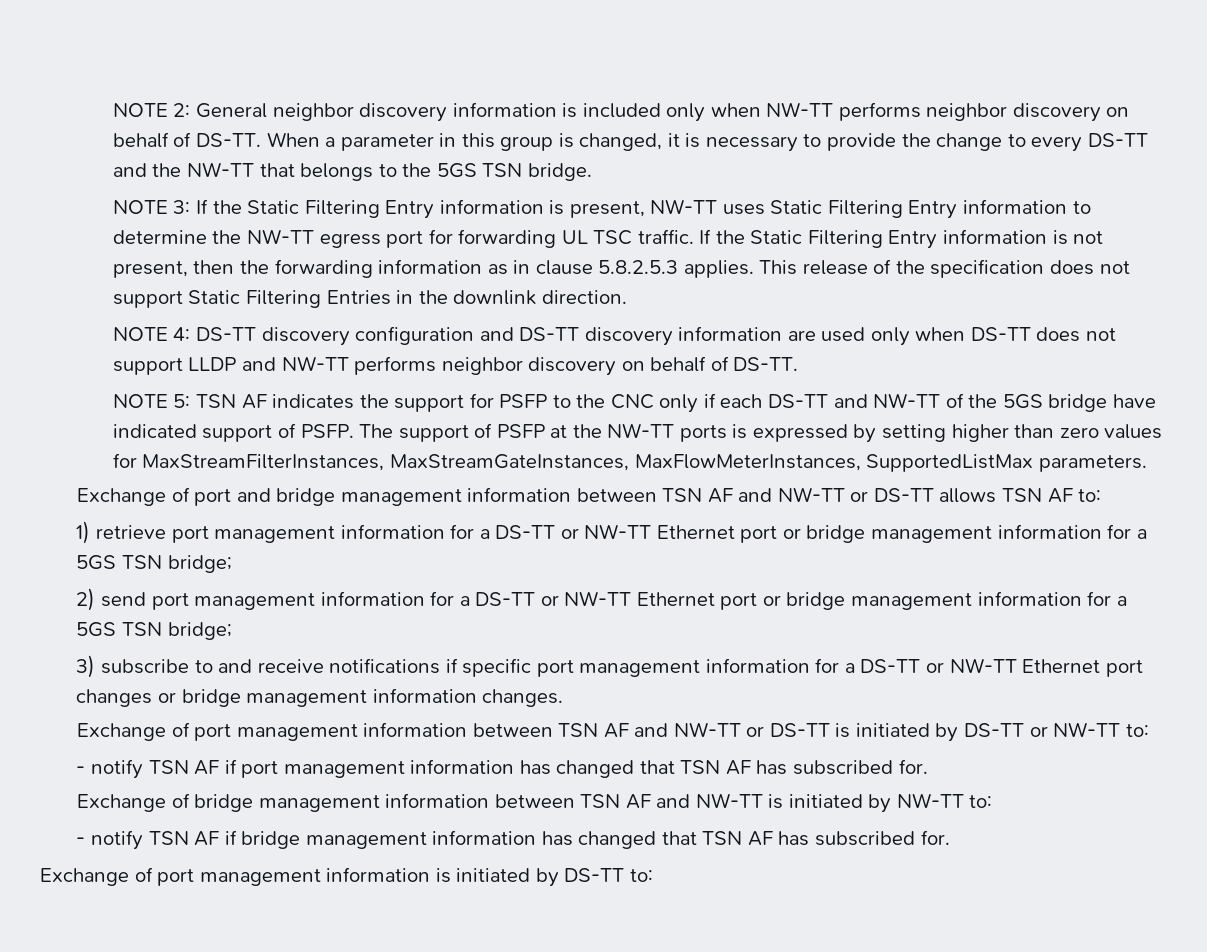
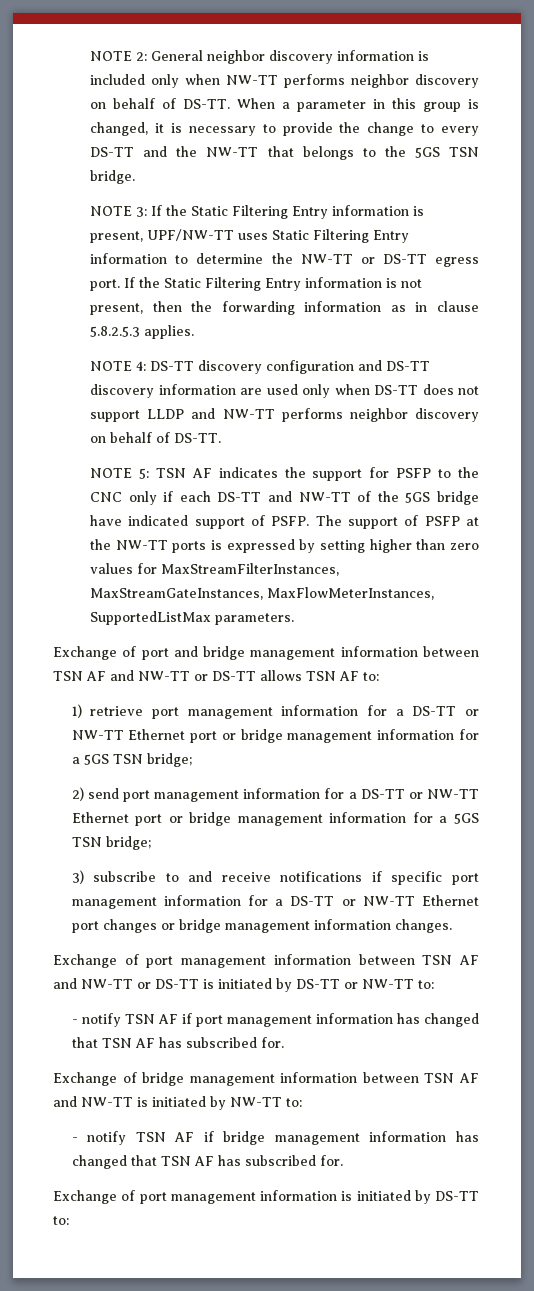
- NOTE 3: If the Static Filtering Entry information is present, NW-TT uses Static Filtering Entry information to determine the NW-TT egress port for forwarding UL TSC traffic.
+ NOTE 3: If the Static Filtering Entry information is present, UPF/NW-TT uses Static Filtering Entry information to determine the NW-TT or DS-TT egress port.
- This release of the specification does not support Static Filtering Entries in the downlink direction.

